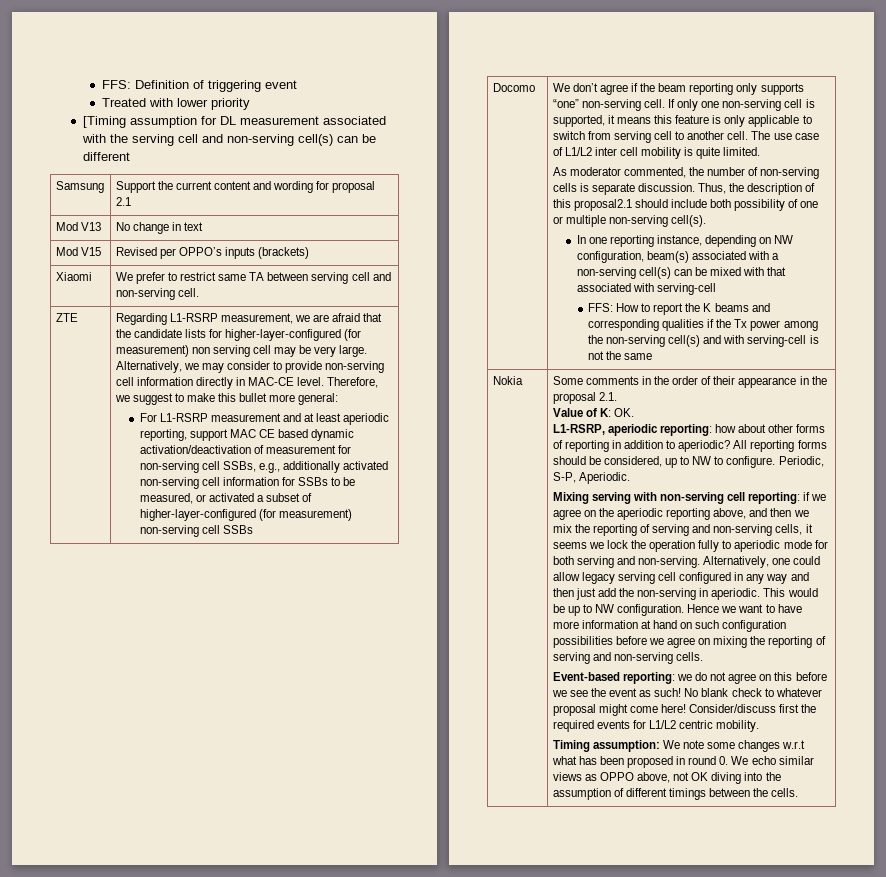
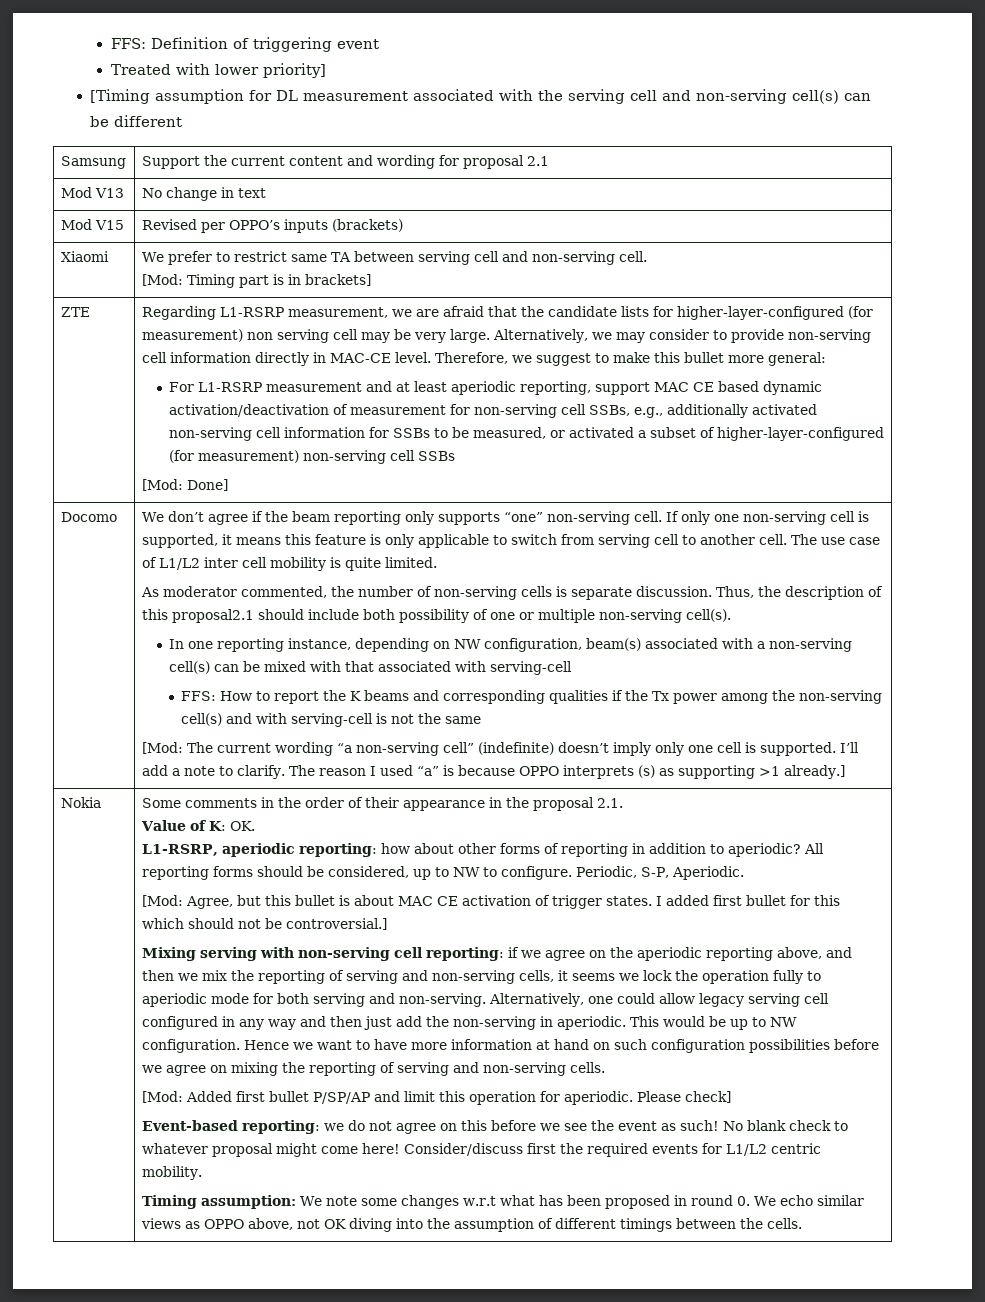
- Treated with lower priority
+ Treated with lower priority]
  Xiaomi | We prefer to restrict same TA between serving cell and non-serving cell.
+ [Mod: Timing part is in brackets]
+ [Mod: Done]
+ [Mod: The current wording “a non-serving cell” (indefinite) doesn’t imply only one cell is supported. I’ll add a note to clarify. The reason I used “a” is because OPPO interprets (s) as supporting >1 already.]
+ [Mod: Agree, but this bullet is about MAC CE activation of trigger states. I added first bullet for this which should not be controversial.]
+ [Mod: Added first bullet P/SP/AP and limit this operation for aperiodic. Please check]

